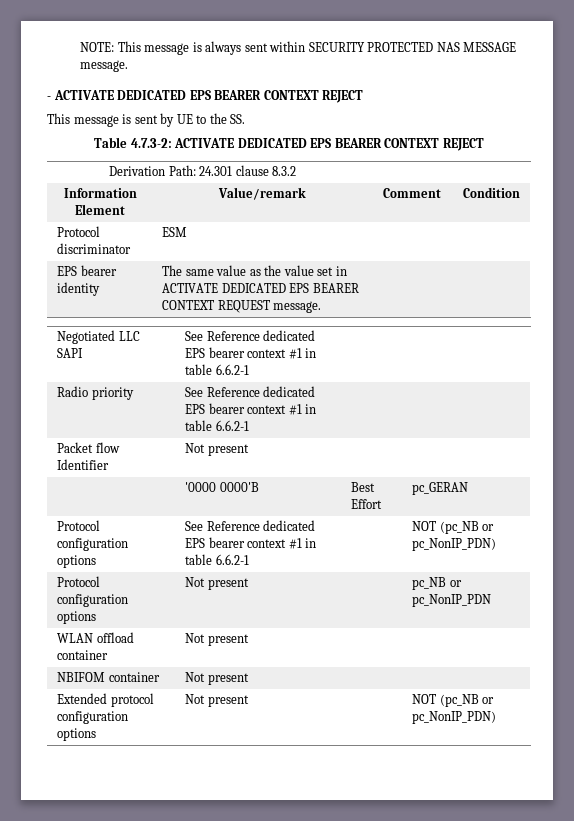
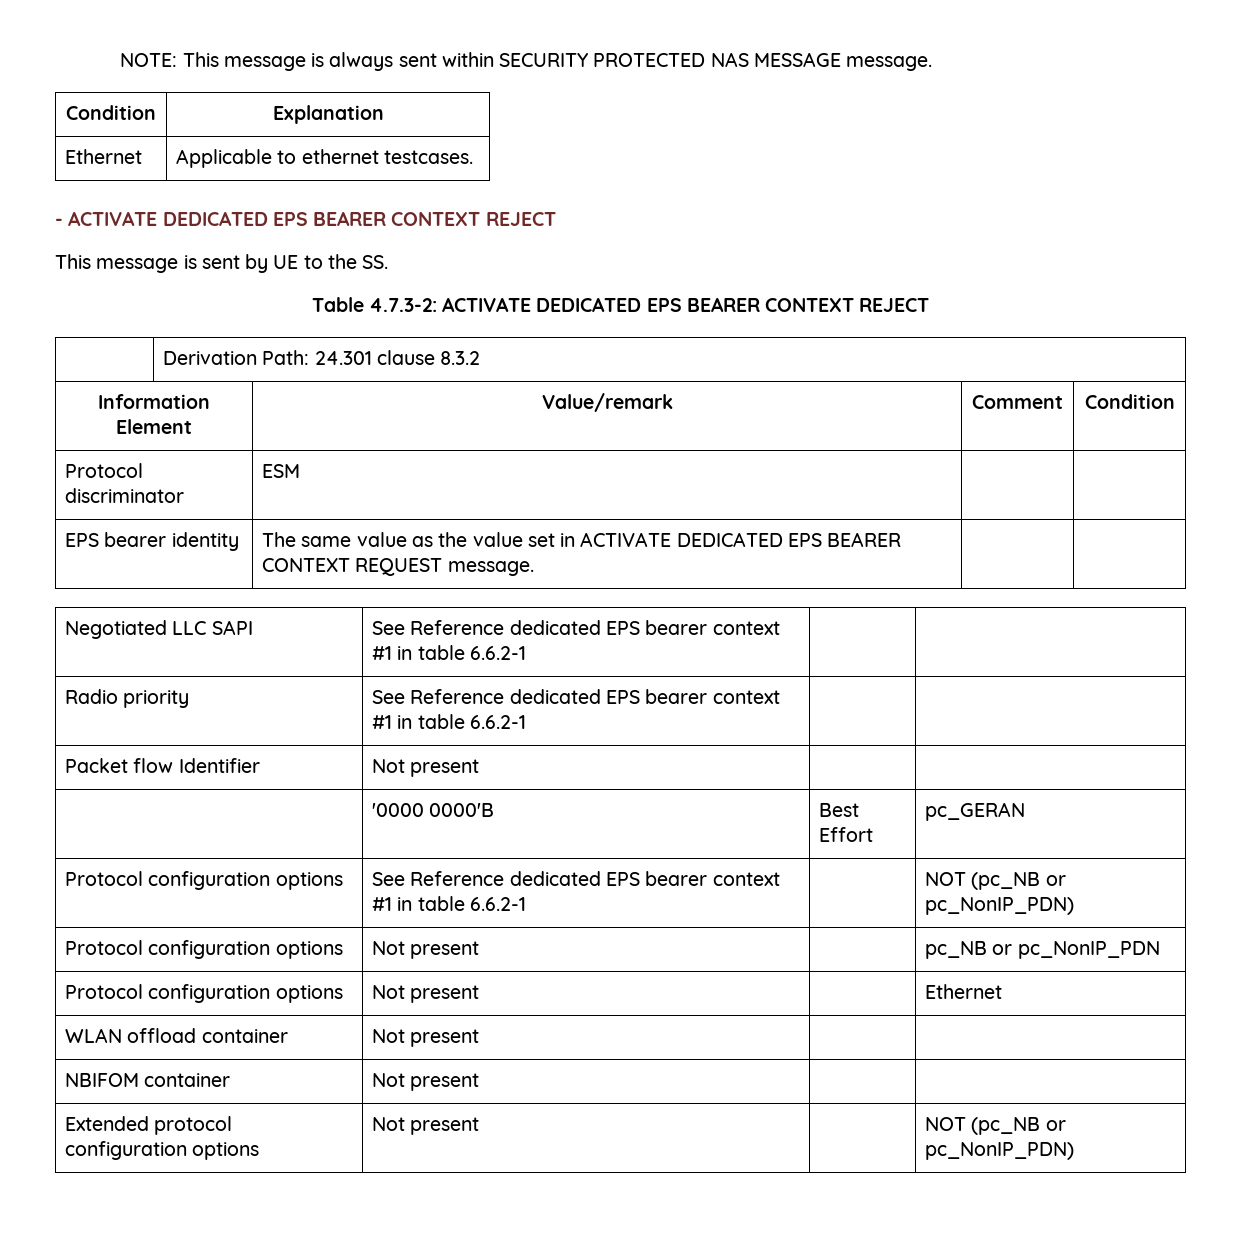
+ Condition | Explanation
+ Ethernet | Applicable to ethernet testcases.
+ Protocol configuration options | Not present | | Ethernet

